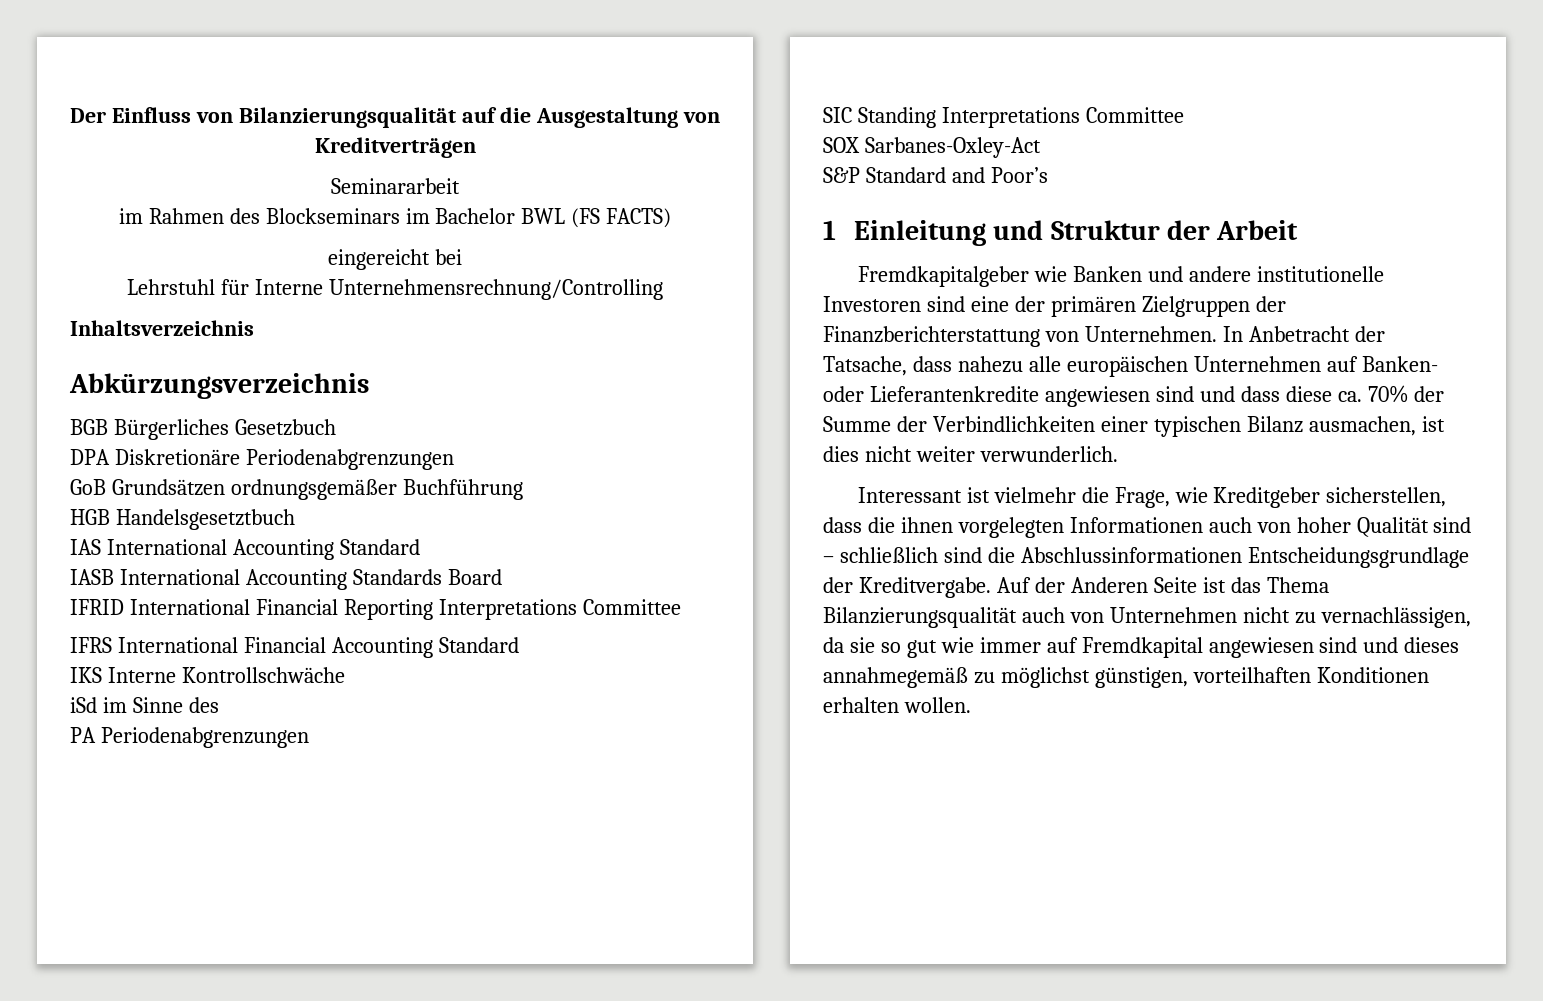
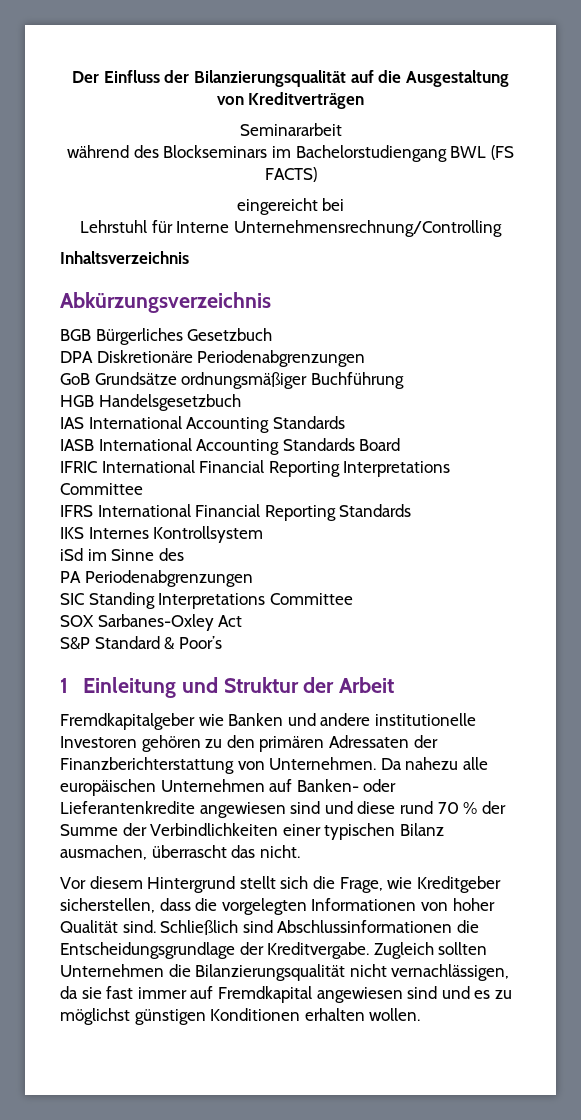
- Der Einfluss von Bilanzierungsqualität auf die Ausgestaltung von Kreditverträgen
+ Der Einfluss der Bilanzierungsqualität auf die Ausgestaltung von Kreditverträgen
- im Rahmen des Blockseminars im Bachelor BWL (FS FACTS)
+ während des Blockseminars im Bachelorstudiengang BWL (FS FACTS)
- GoB Grundsätzen ordnungsgemäßer Buchführung
+ GoB Grundsätze ordnungsmäßiger Buchführung
- HGB Handelsgesetztbuch
+ HGB Handelsgesetzbuch
- IAS International Accounting Standard
+ IAS International Accounting Standards
- IFRID International Financial Reporting Interpretations Committee
+ IFRIC International Financial Reporting Interpretations Committee
- IFRS International Financial Accounting Standard
+ IFRS International Financial Reporting Standards
- IKS Interne Kontrollschwäche
+ IKS Internes Kontrollsystem
- SOX Sarbanes-Oxley-Act
+ SOX Sarbanes-Oxley Act
- S&P Standard and Poor’s
+ S&P Standard & Poor’s
- Fremdkapitalgeber wie Banken und andere institutionelle Investoren sind eine der primären Zielgruppen der Finanzberichterstattung von Unternehmen. In Anbetracht der Tatsache, dass nahezu alle europäischen Unternehmen auf Banken- oder Lieferantenkredite angewiesen sind und dass diese ca. 70% der Summe der Verbindlichkeiten einer typischen Bilanz ausmachen, ist dies nicht weiter verwunderlich.
- Interessant ist vielmehr die Frage, wie Kreditgeber sicherstellen, dass die ihnen vorgelegten Informationen auch von hoher Qualität sind – schließlich sind die Abschlussinformationen Entscheidungsgrundlage der Kreditvergabe. Auf der Anderen Seite ist das Thema Bilanzierungsqualität auch von Unternehmen nicht zu vernachlässigen, da sie so gut wie immer auf Fremdkapital angewiesen sind und dieses annahmegemäß zu möglichst günstigen, vorteilhaften Konditionen erhalten wollen.
+ Fremdkapitalgeber wie Banken und andere institutionelle Investoren gehören zu den primären Adressaten der Finanzberichterstattung von Unternehmen. Da nahezu alle europäischen Unternehmen auf Banken- oder Lieferantenkredite angewiesen sind und diese rund 70 % der Summe der Verbindlichkeiten einer typischen Bilanz ausmachen, überrascht das nicht.
+ Vor diesem Hintergrund stellt sich die Frage, wie Kreditgeber sicherstellen, dass die vorgelegten Informationen von hoher Qualität sind. Schließlich sind Abschlussinformationen die Entscheidungsgrundlage der Kreditvergabe. Zugleich sollten Unternehmen die Bilanzierungsqualität nicht vernachlässigen, da sie fast immer auf Fremdkapital angewiesen sind und es zu möglichst günstigen Konditionen erhalten wollen.

